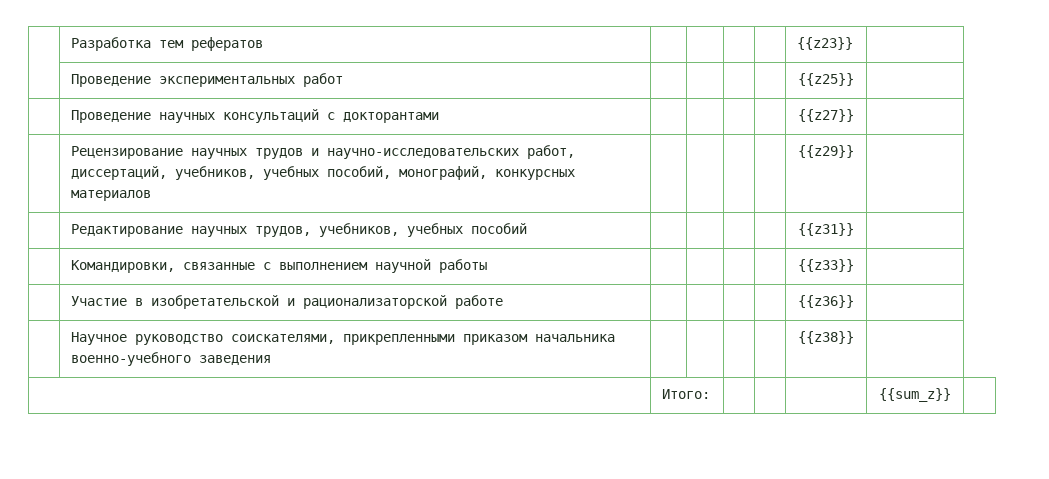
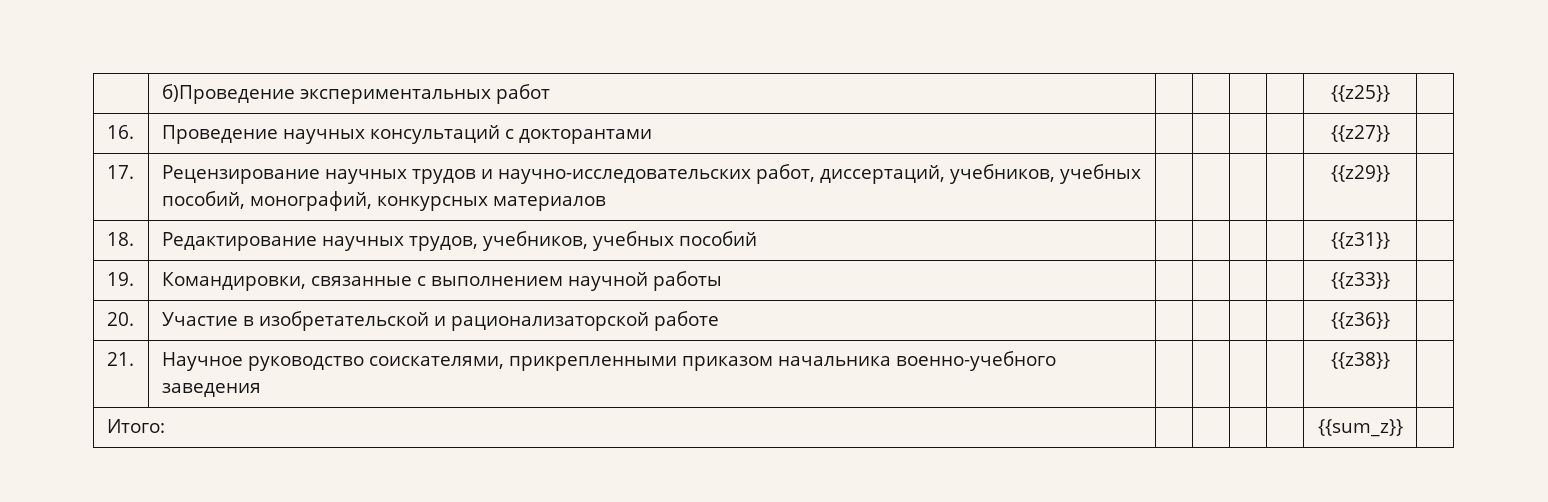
- | Разработка тем рефератов | | | | | {{z23}} |
- | Проведение экспериментальных работ | | | | | {{z25}} |
+ | б)Проведение экспериментальных работ | | | | | {{z25}} |
- | Проведение научных консультаций с докторантами | | | | | {{z27}} |
+ 16. | Проведение научных консультаций с докторантами | | | | | {{z27}} |
- | Рецензирование научных трудов и научно-исследовательских работ, диссертаций, учебников, учебных пособий, монографий, конкурсных материалов | | | | | {{z29}} |
+ 17. | Рецензирование научных трудов и научно-исследовательских работ, диссертаций, учебников, учебных пособий, монографий, конкурсных материалов | | | | | {{z29}} |
- | Редактирование научных трудов, учебников, учебных пособий | | | | | {{z31}} |
+ 18. | Редактирование научных трудов, учебников, учебных пособий | | | | | {{z31}} |
- | Командировки, связанные с выполнением научной работы | | | | | {{z33}} |
+ 19. | Командировки, связанные с выполнением научной работы | | | | | {{z33}} |
- | Участие в изобретательской и рационализаторской работе | | | | | {{z36}} |
+ 20. | Участие в изобретательской и рационализаторской работе | | | | | {{z36}} |
- | Научное руководство соискателями, прикрепленными приказом начальника военно-учебного заведения | | | | | {{z38}} |
+ 21. | Научное руководство соискателями, прикрепленными приказом начальника военно-учебного заведения | | | | | {{z38}} |
- | Итого: | | | | {{sum_z}} |
+ Итого: | | | | | {{sum_z}} |

